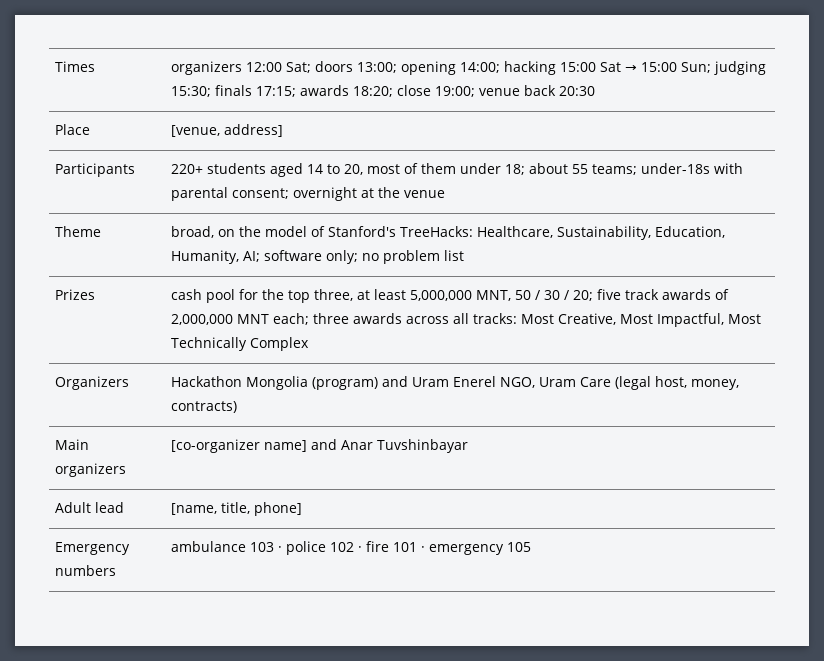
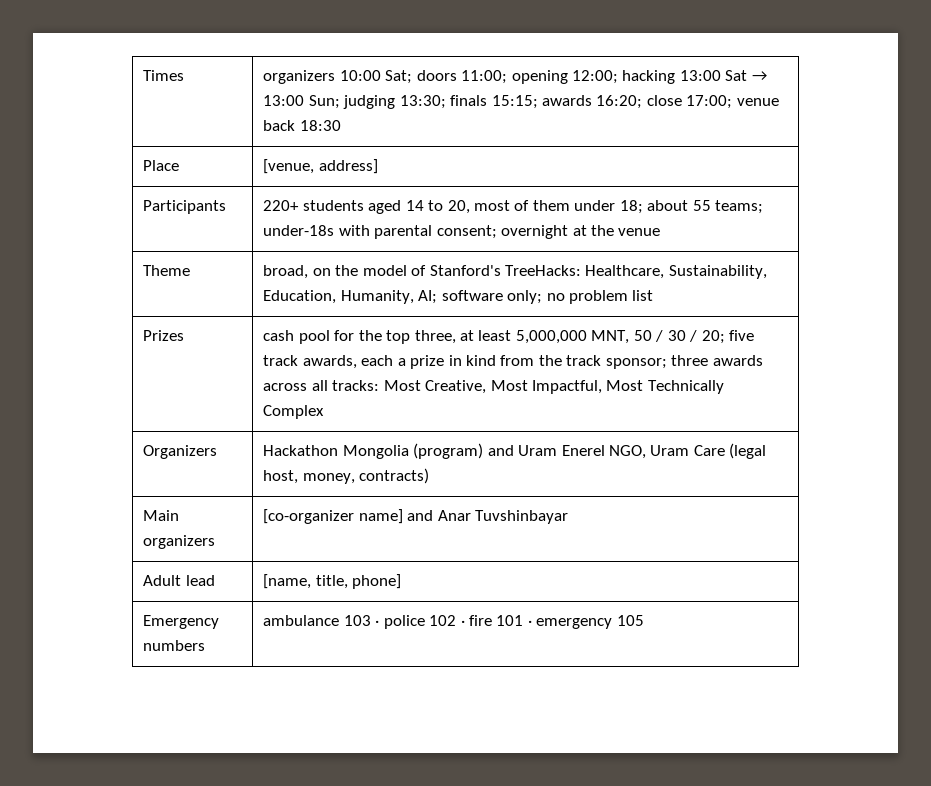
- Times | organizers 12:00 Sat; doors 13:00; opening 14:00; hacking 15:00 Sat → 15:00 Sun; judging 15:30; finals 17:15; awards 18:20; close 19:00; venue back 20:30
+ Times | organizers 10:00 Sat; doors 11:00; opening 12:00; hacking 13:00 Sat → 13:00 Sun; judging 13:30; finals 15:15; awards 16:20; close 17:00; venue back 18:30
- Prizes | cash pool for the top three, at least 5,000,000 MNT, 50 / 30 / 20; five track awards of 2,000,000 MNT each; three awards across all tracks: Most Creative, Most Impactful, Most Technically Complex
+ Prizes | cash pool for the top three, at least 5,000,000 MNT, 50 / 30 / 20; five track awards, each a prize in kind from the track sponsor; three awards across all tracks: Most Creative, Most Impactful, Most Technically Complex

